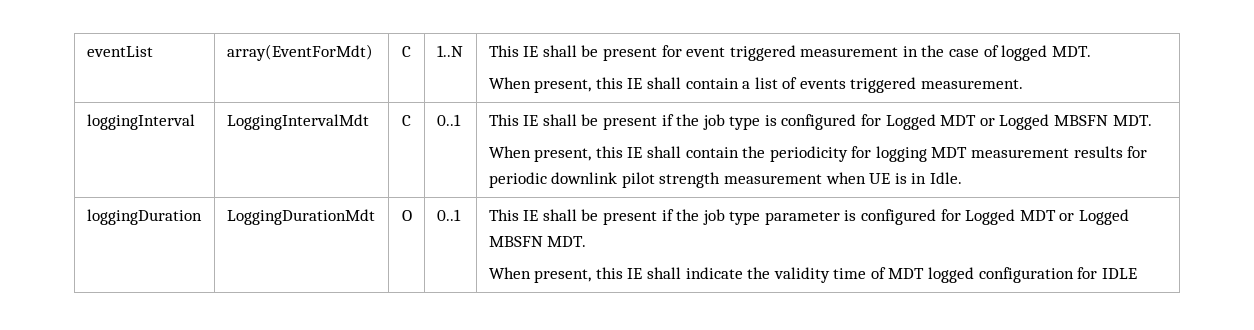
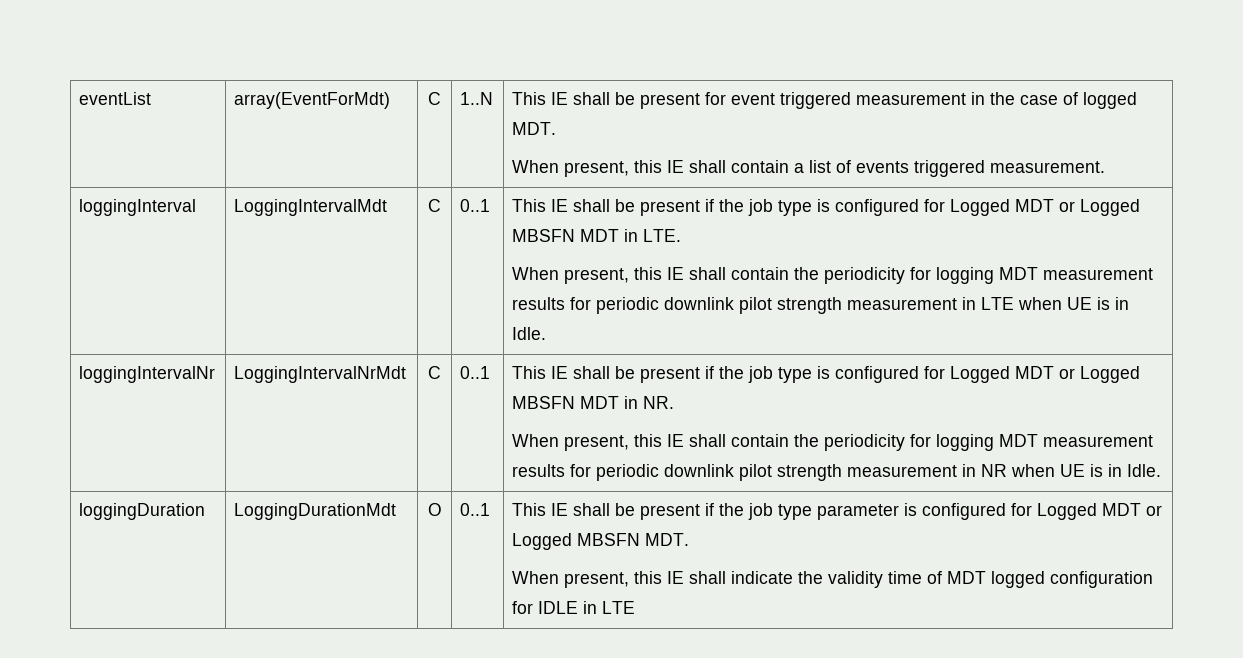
- This IE shall be present if the job type is configured for Logged MDT or Logged MBSFN MDT.
+ This IE shall be present if the job type is configured for Logged MDT or Logged MBSFN MDT in LTE.
- When present, this IE shall contain the periodicity for logging MDT measurement results for periodic downlink pilot strength measurement when UE is in Idle.
+ When present, this IE shall contain the periodicity for logging MDT measurement results for periodic downlink pilot strength measurement in LTE when UE is in Idle.
+ loggingIntervalNr | LoggingIntervalNrMdt | C | 0..1 | This IE shall be present if the job type is configured for Logged MDT or Logged MBSFN MDT in NR.
+ When present, this IE shall contain the periodicity for logging MDT measurement results for periodic downlink pilot strength measurement in NR when UE is in Idle.
  loggingDuration | LoggingDurationMdt | O | 0..1 | This IE shall be present if the job type parameter is configured for Logged MDT or Logged MBSFN MDT.
- When present, this IE shall indicate the validity time of MDT logged configuration for IDLE
+ When present, this IE shall indicate the validity time of MDT logged configuration for IDLE in LTE

